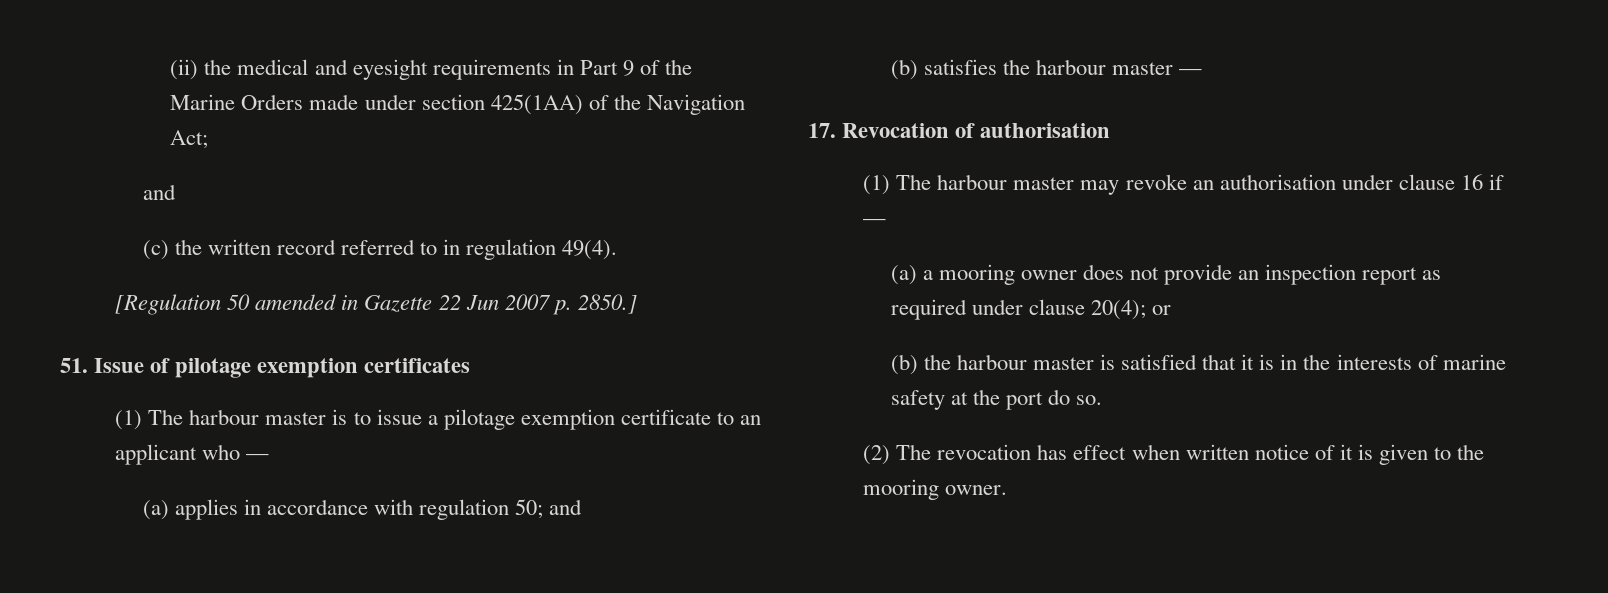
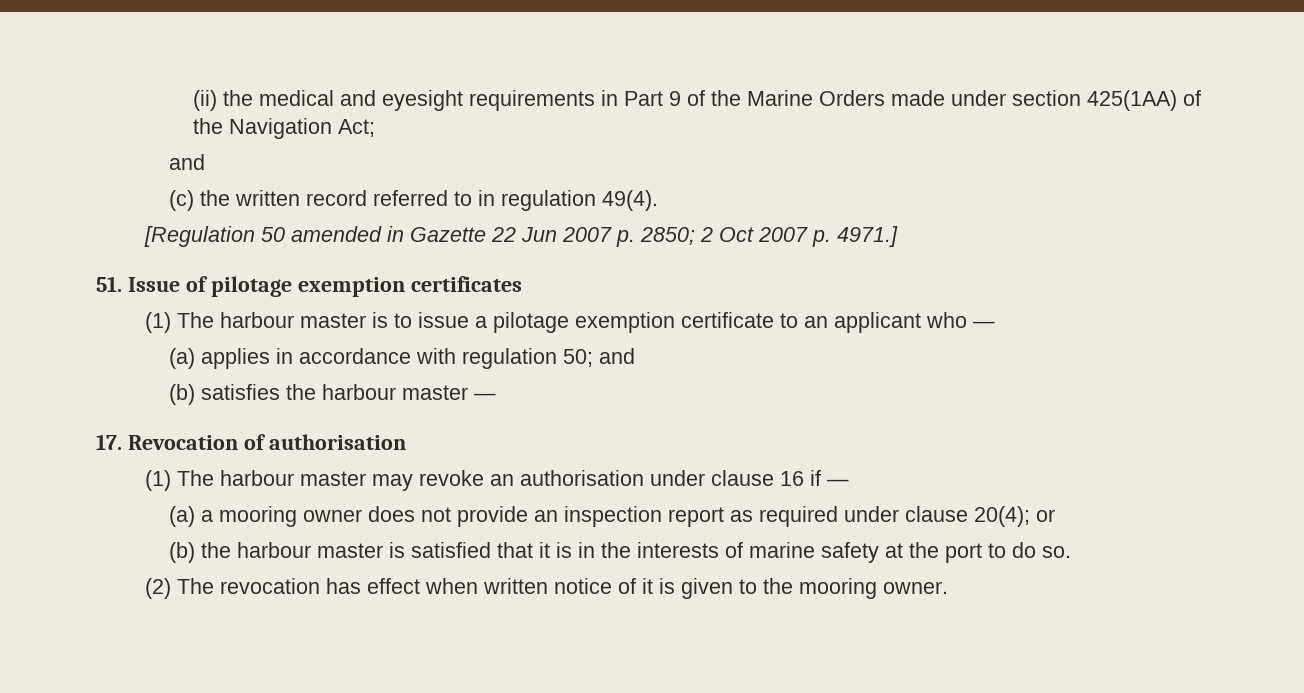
- [Regulation 50 amended in Gazette 22 Jun 2007 p. 2850.]
+ [Regulation 50 amended in Gazette 22 Jun 2007 p. 2850; 2 Oct 2007 p. 4971.]
- (b) the harbour master is satisfied that it is in the interests of marine safety at the port do so.
+ (b) the harbour master is satisfied that it is in the interests of marine safety at the port to do so.

